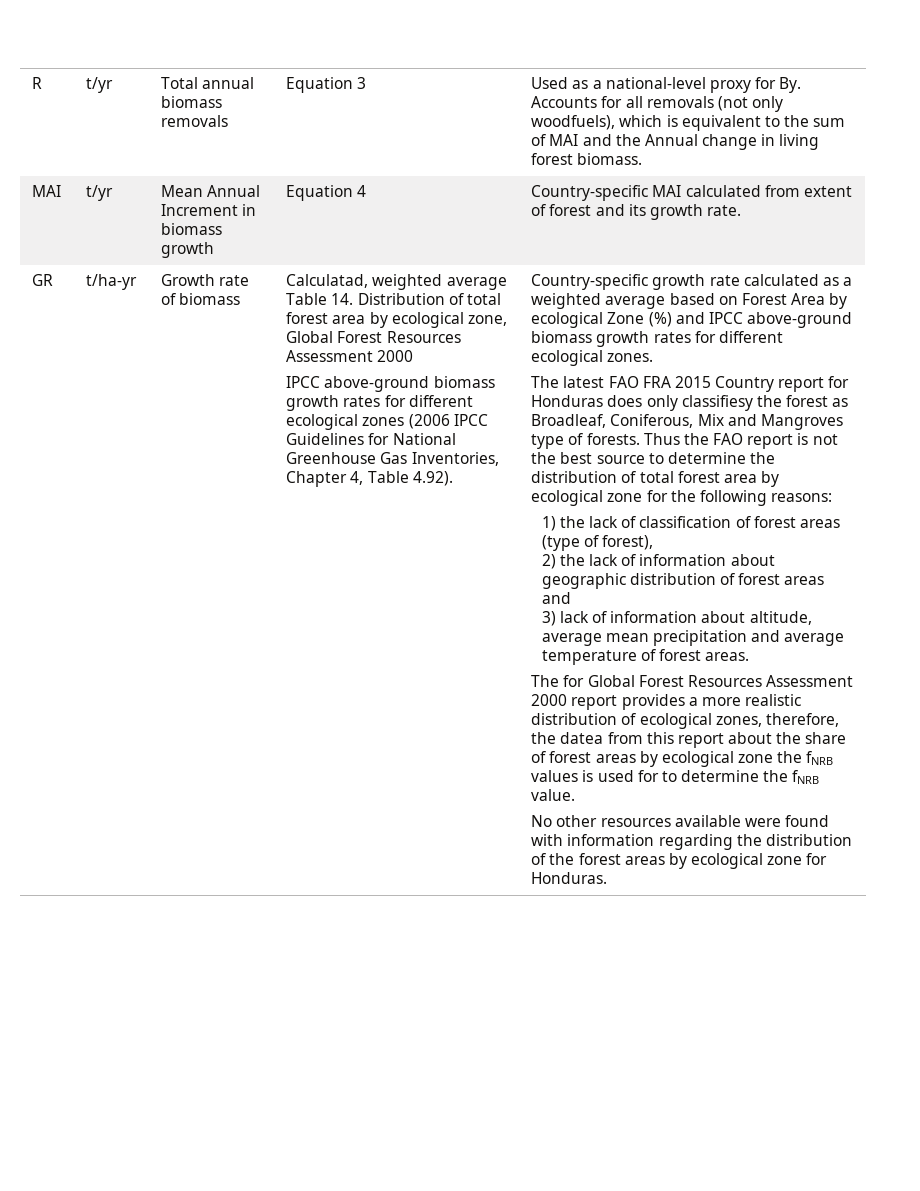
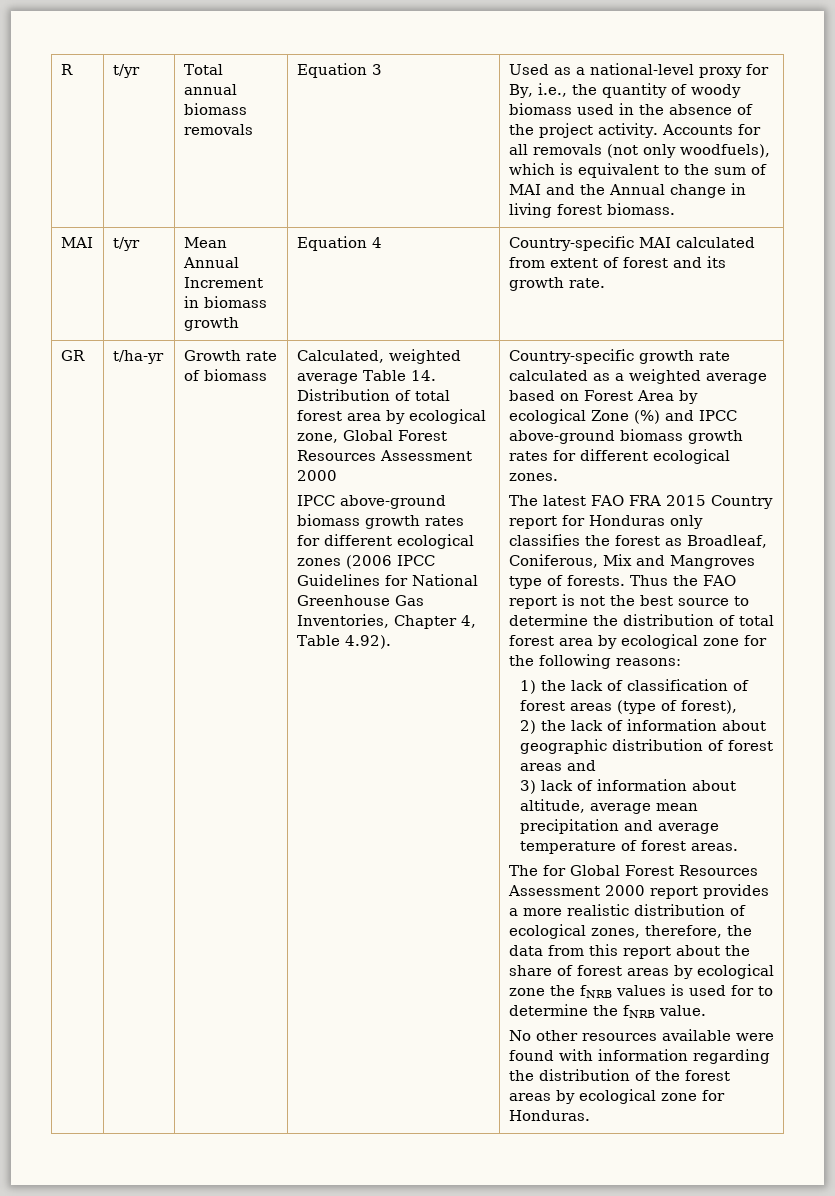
- Used as a national-level proxy for By. Accounts for all removals (not only woodfuels), which is equivalent to the sum of MAI and the Annual change in living forest biomass.
+ Used as a national-level proxy for By, i.e., the quantity of woody biomass used in the absence of the project activity. Accounts for all removals (not only woodfuels), which is equivalent to the sum of MAI and the Annual change in living forest biomass.
- Calculatad, weighted average Table 14. Distribution of total forest area by ecological zone, Global Forest Resources Assessment 2000
+ Calculated, weighted average Table 14. Distribution of total forest area by ecological zone, Global Forest Resources Assessment 2000
- The latest FAO FRA 2015 Country report for Honduras does only classifiesy the forest as Broadleaf, Coniferous, Mix and Mangroves type of forests.
+ The latest FAO FRA 2015 Country report for Honduras only classifies the forest as Broadleaf, Coniferous, Mix and Mangroves type of forests.
- The for Global Forest Resources Assessment 2000 report provides a more realistic distribution of ecological zones, therefore, the datea from this report about the share of forest areas by ecological zone the fNRB values is used for to determine the fNRB value.
+ The for Global Forest Resources Assessment 2000 report provides a more realistic distribution of ecological zones, therefore, the data from this report about the share of forest areas by ecological zone the fNRB values is used for to determine the fNRB value.

